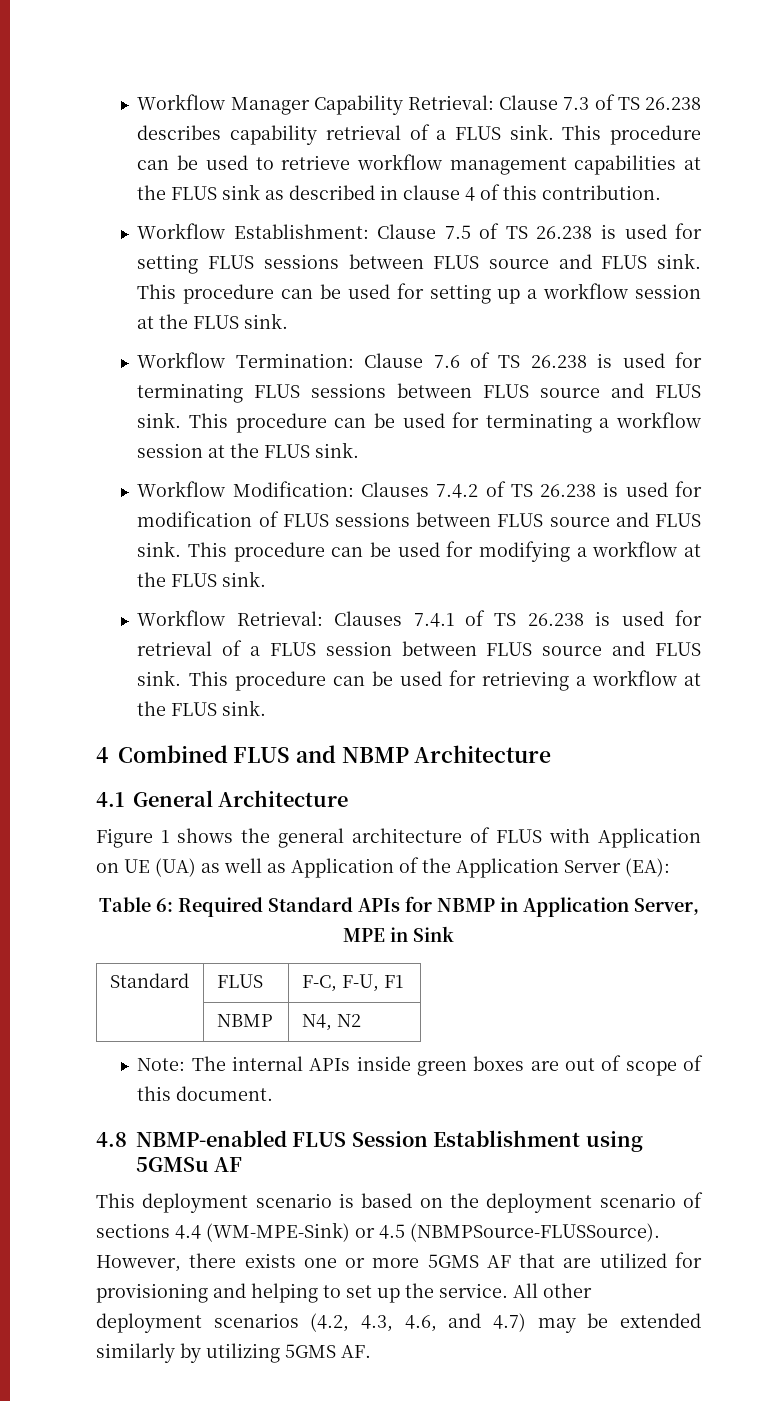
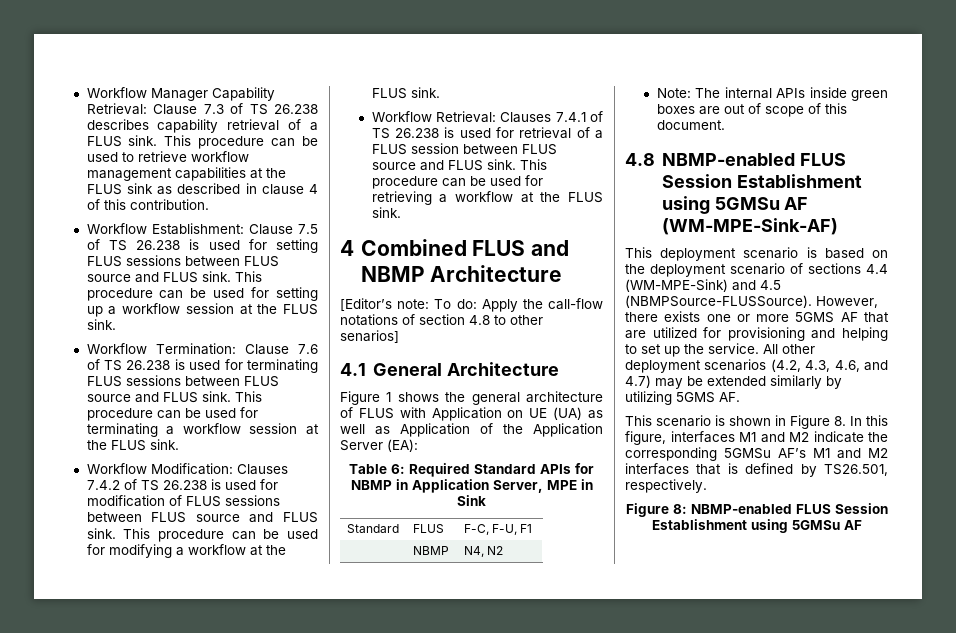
+ [Editor’s note: To do: Apply the call-flow notations of section 4.8 to other senarios]
- 4.8 NBMP-enabled FLUS Session Establishment using 5GMSu AF
+ 4.8 NBMP-enabled FLUS Session Establishment using 5GMSu AF (WM-MPE-Sink-AF)
- This deployment scenario is based on the deployment scenario of sections 4.4 (WM-MPE-Sink) or 4.5 (NBMPSource-FLUSSource).
+ This deployment scenario is based on the deployment scenario of sections 4.4 (WM-MPE-Sink) and 4.5 (NBMPSource-FLUSSource).
+ This scenario is shown in Figure 8. In this figure, interfaces M1 and M2 indicate the corresponding 5GMSu AF’s M1 and M2 interfaces that is defined by TS26.501, respectively.
+ Figure 8: NBMP-enabled FLUS Session Establishment using 5GMSu AF

